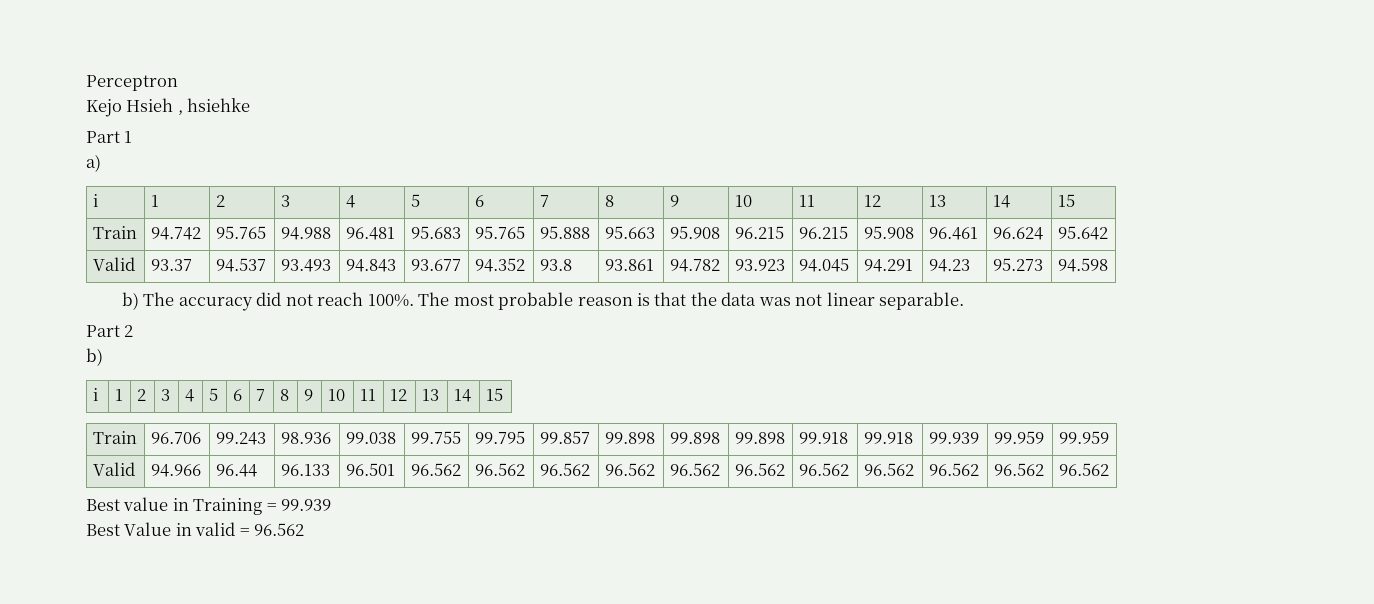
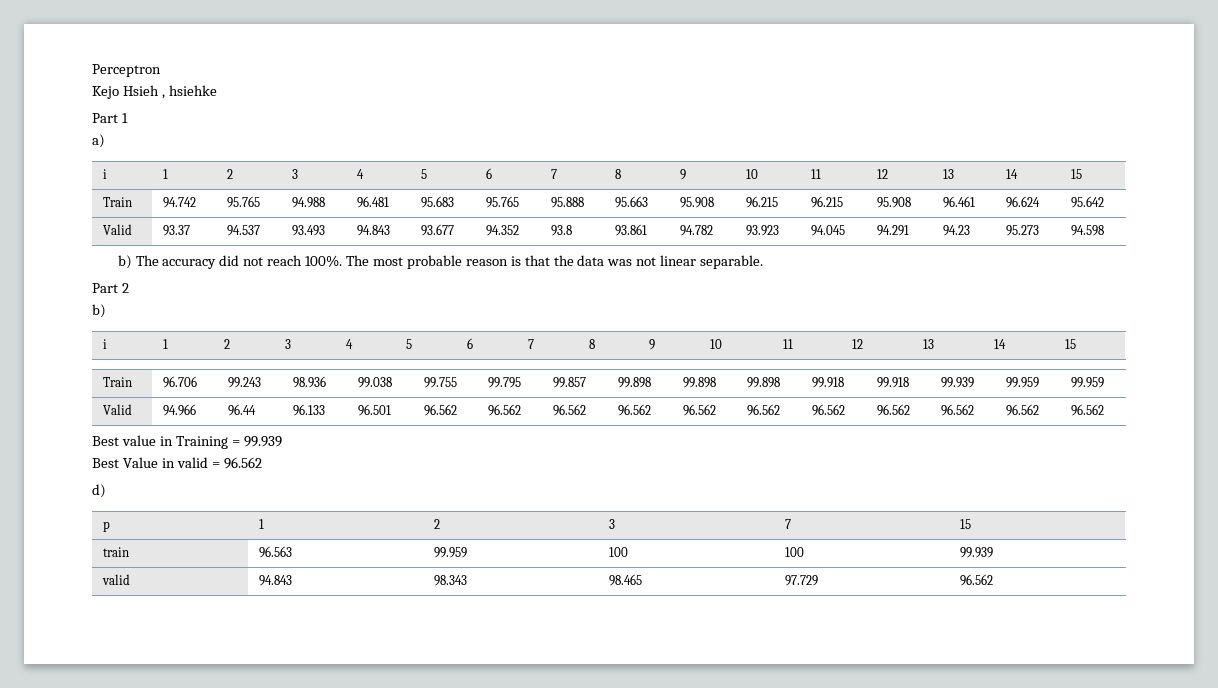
+ d)
+ p | 1 | 2 | 3 | 7 | 15
+ train | 96.563 | 99.959 | 100 | 100 | 99.939
+ valid | 94.843 | 98.343 | 98.465 | 97.729 | 96.562

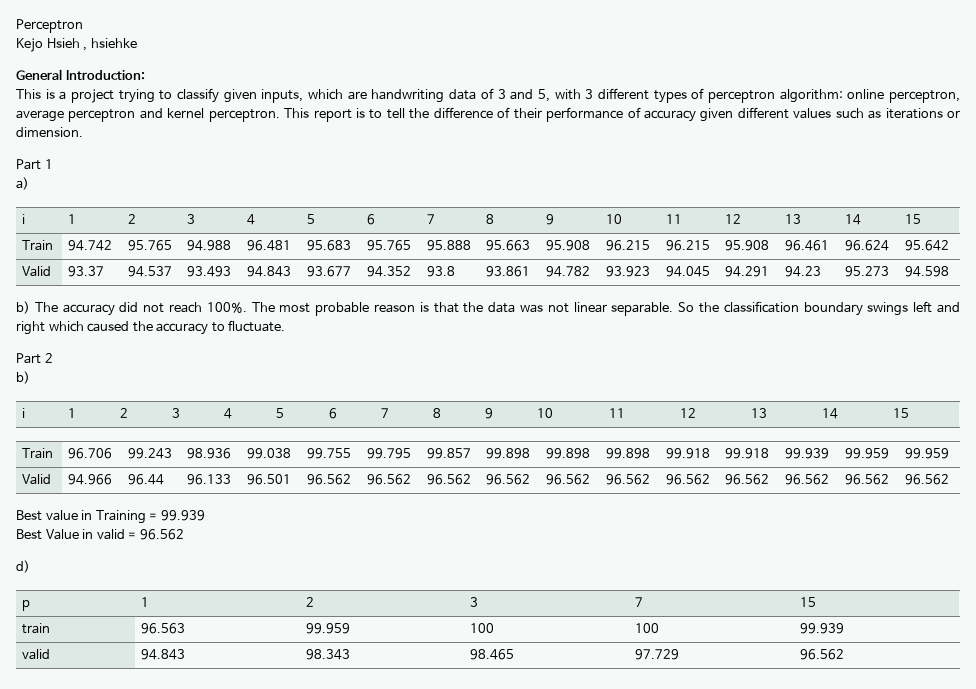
+ General Introduction:
+ This is a project trying to classify given inputs, which are handwriting data of 3 and 5, with 3 different types of perceptron algorithm: online perceptron, average perceptron and kernel perceptron. This report is to tell the difference of their performance of accuracy given different values such as iterations or dimension.
+ So the classification boundary swings left and right which caused the accuracy to fluctuate.

